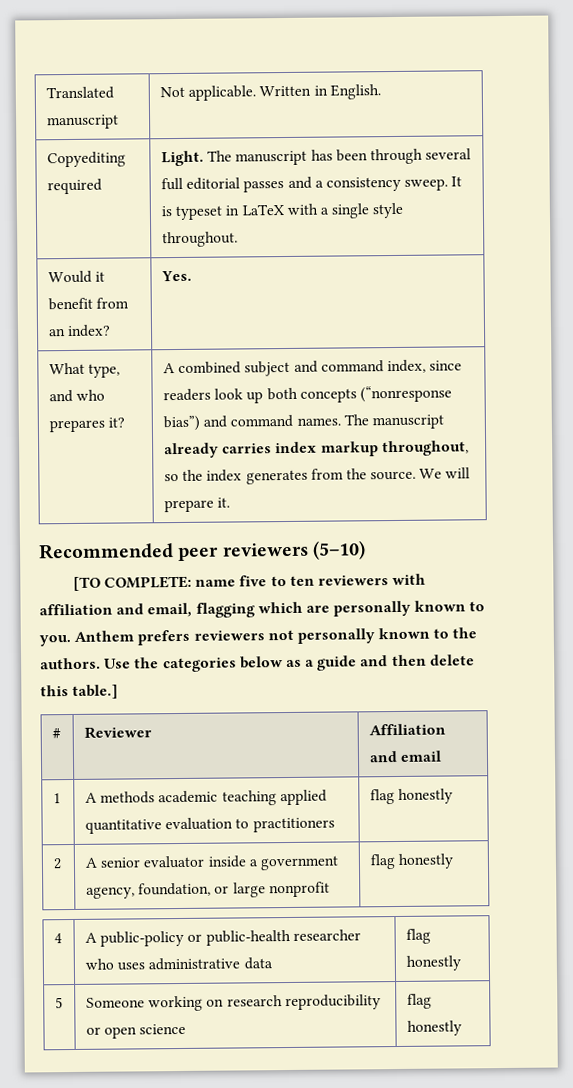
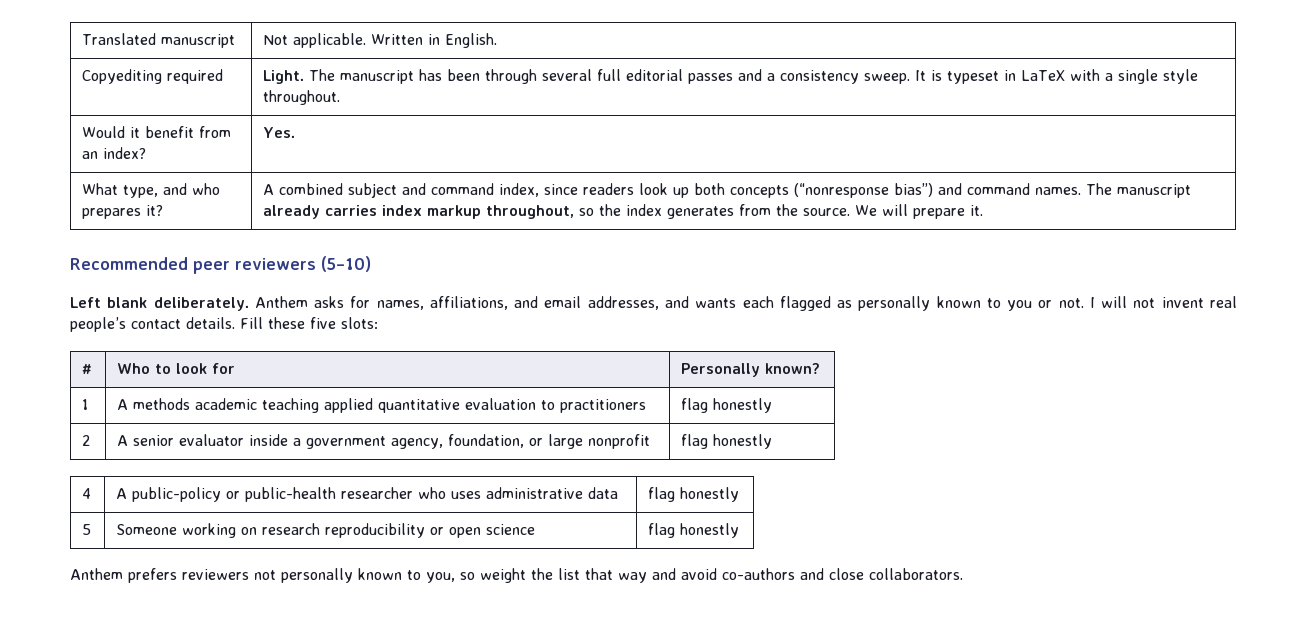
- [TO COMPLETE: name five to ten reviewers with affiliation and email, flagging which are personally known to you. Anthem prefers reviewers not personally known to the authors. Use the categories below as a guide and then delete this table.]
- # | Reviewer | Affiliation and email
+ Left blank deliberately. Anthem asks for names, affiliations, and email addresses, and wants each flagged as personally known to you or not. I will not invent real people’s contact details. Fill these five slots:
+ # | Who to look for | Personally known?
+ Anthem prefers reviewers not personally known to you, so weight the list that way and avoid co-authors and close collaborators.

